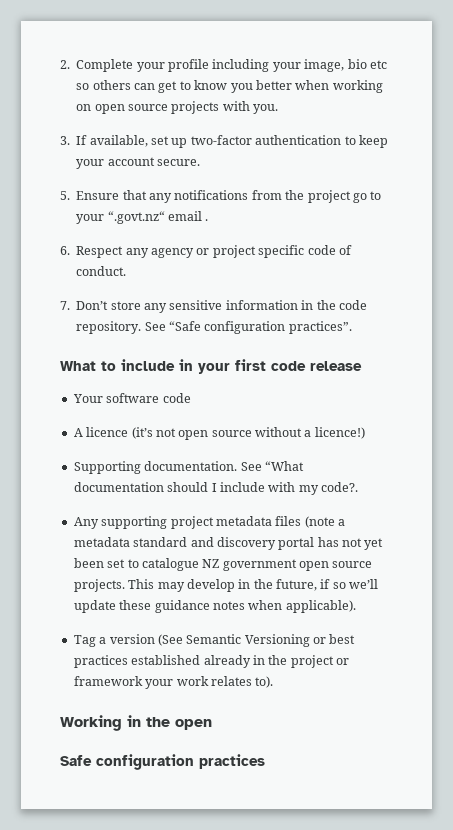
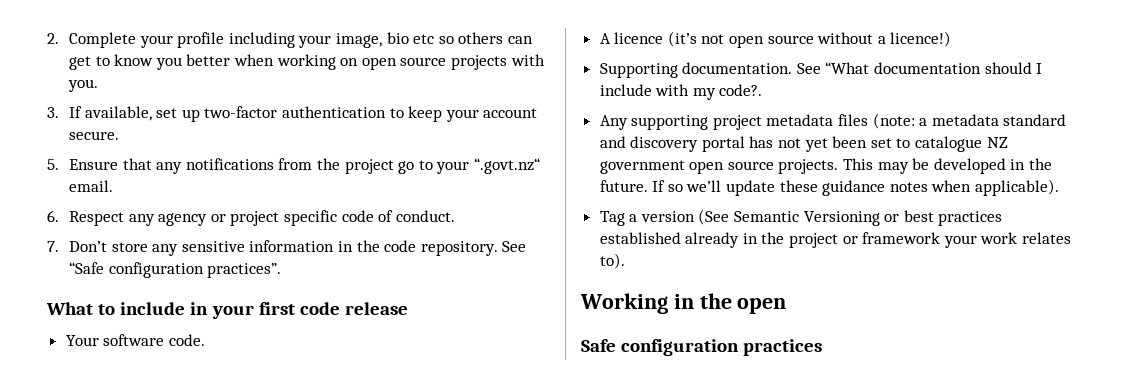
- 5. Ensure that any notifications from the project go to your “.govt.nz“ email .
+ 5. Ensure that any notifications from the project go to your “.govt.nz“ email.
- Your software code
+ Your software code.
- Any supporting project metadata files (note a metadata standard and discovery portal has not yet been set to catalogue NZ government open source projects.
+ Any supporting project metadata files (note: a metadata standard and discovery portal has not yet been set to catalogue NZ government open source projects.
- This may develop in the future, if so we’ll update these guidance notes when applicable).
+ This may be developed in the future. If so we’ll update these guidance notes when applicable).

